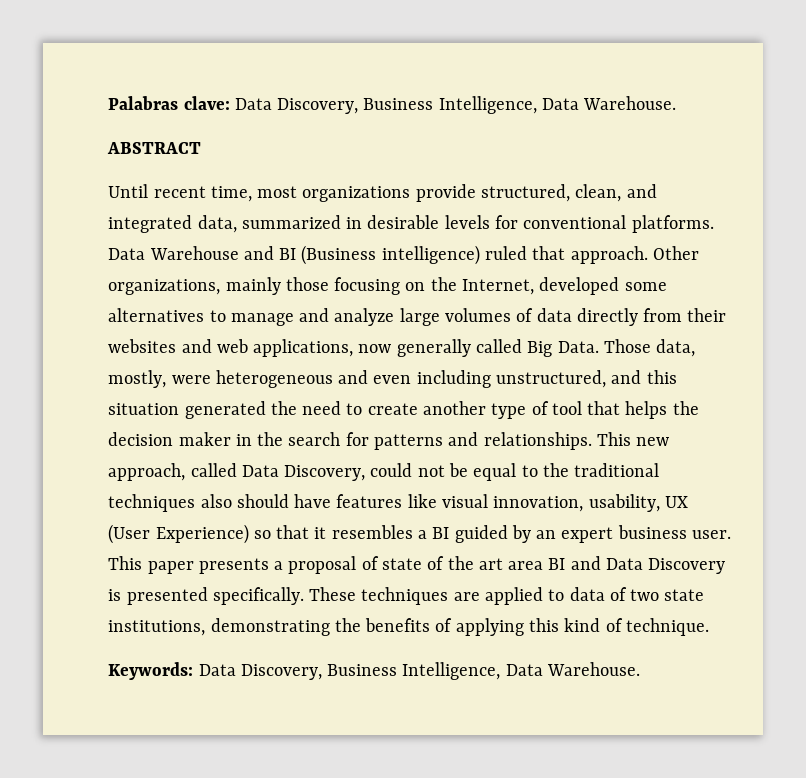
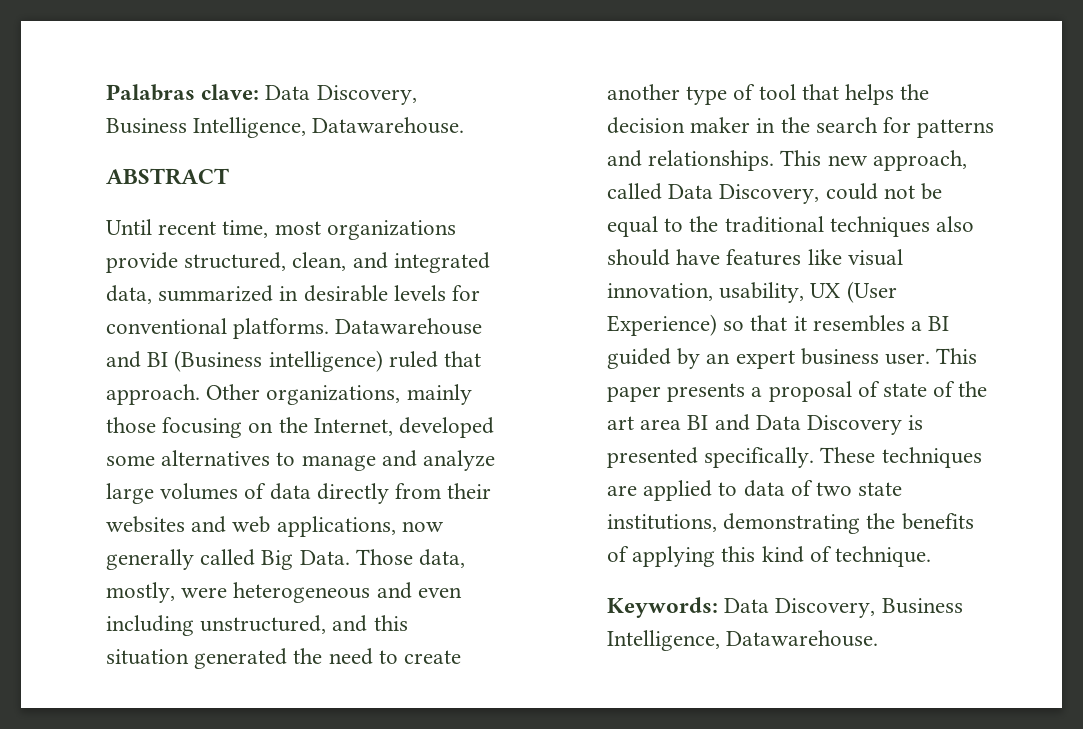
- Palabras clave: Data Discovery, Business Intelligence, Data Warehouse.
+ Palabras clave: Data Discovery, Business Intelligence, Datawarehouse.
- Data Warehouse and BI (Business intelligence) ruled that approach.
+ Datawarehouse and BI (Business intelligence) ruled that approach.
- Keywords: Data Discovery, Business Intelligence, Data Warehouse.
+ Keywords: Data Discovery, Business Intelligence, Datawarehouse.

